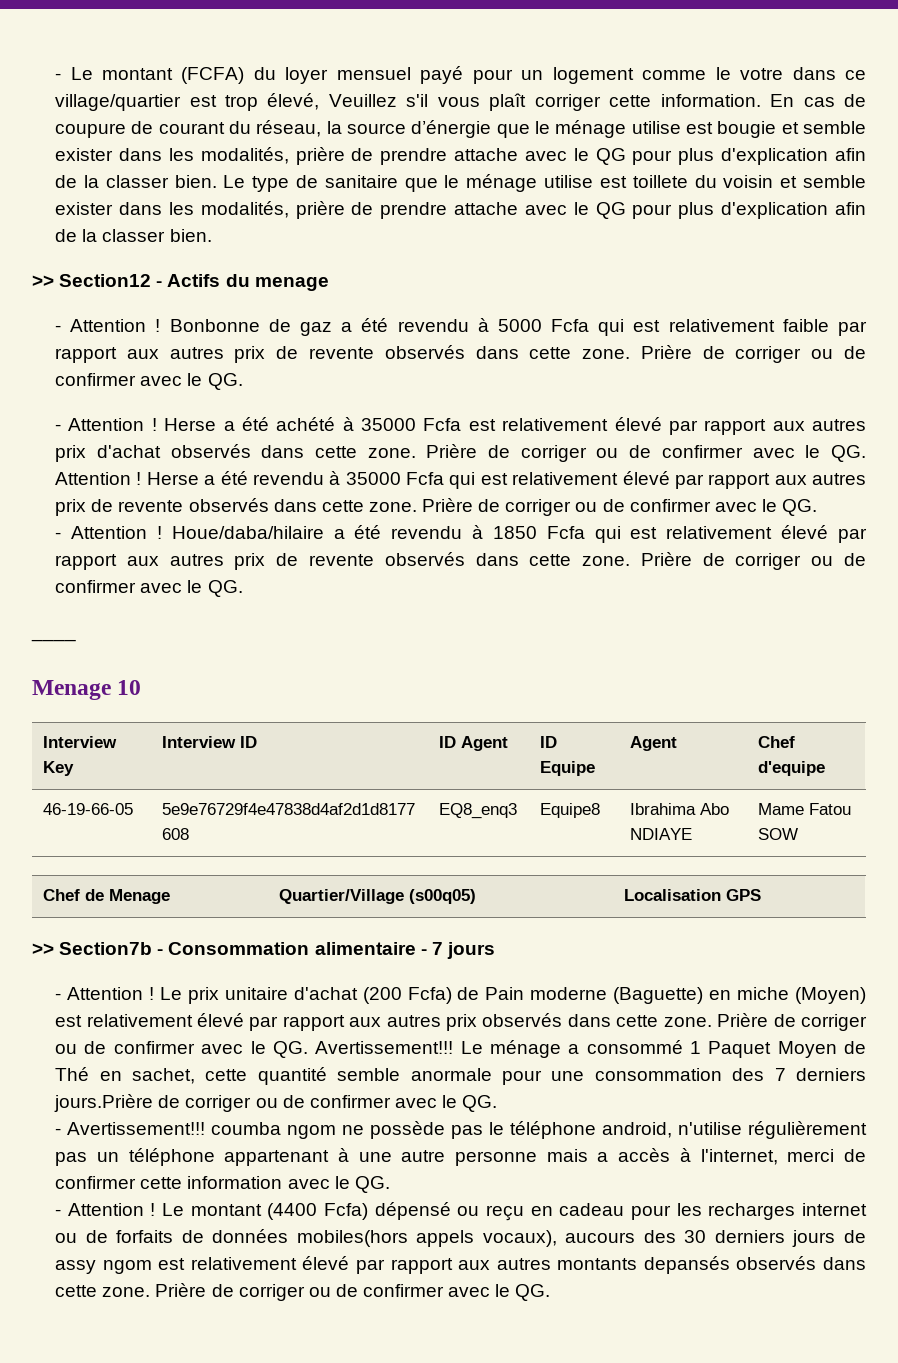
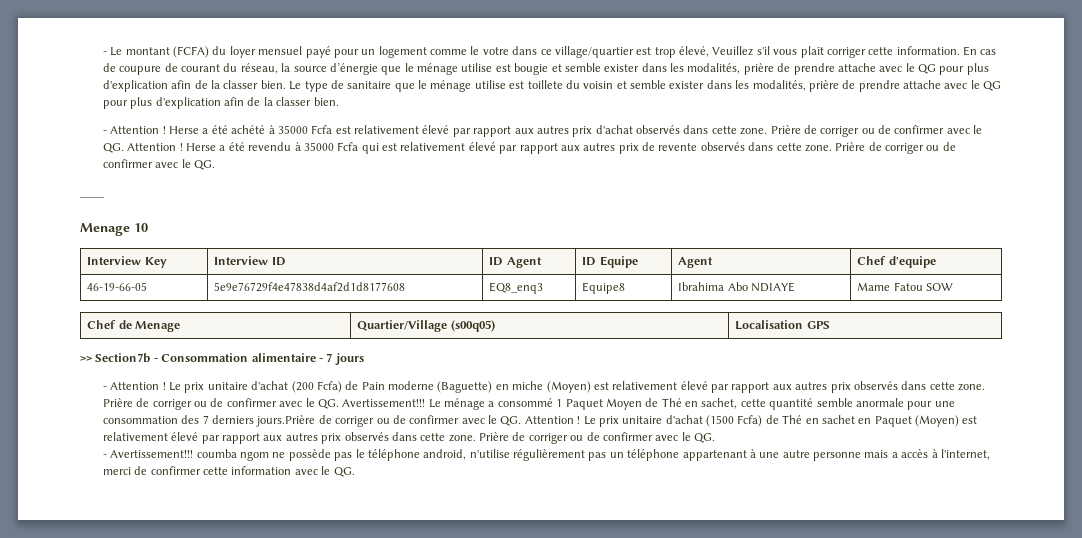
- >> Section12 - Actifs du menage
- - Attention ! Bonbonne de gaz a été revendu à 5000 Fcfa qui est relativement faible par rapport aux autres prix de revente observés dans cette zone. Prière de corriger ou de confirmer avec le QG.
- - Attention ! Houe/daba/hilaire a été revendu à 1850 Fcfa qui est relativement élevé par rapport aux autres prix de revente observés dans cette zone. Prière de corriger ou de confirmer avec le QG.
- Le ménage a consommé 1 Paquet Moyen de Thé en sachet, cette quantité semble anormale pour une consommation des 7 derniers jours.Prière de corriger ou de confirmer avec le QG.
+ Le ménage a consommé 1 Paquet Moyen de Thé en sachet, cette quantité semble anormale pour une consommation des 7 derniers jours.Prière de corriger ou de confirmer avec le QG. Attention ! Le prix unitaire d'achat (1500 Fcfa) de Thé en sachet en Paquet (Moyen) est relativement élevé par rapport aux autres prix observés dans cette zone. Prière de corriger ou de confirmer avec le QG.
- - Attention ! Le montant (4400 Fcfa) dépensé ou reçu en cadeau pour les recharges internet ou de forfaits de données mobiles(hors appels vocaux), aucours des 30 derniers jours de assy ngom est relativement élevé par rapport aux autres montants depansés observés dans cette zone. Prière de corriger ou de confirmer avec le QG.

